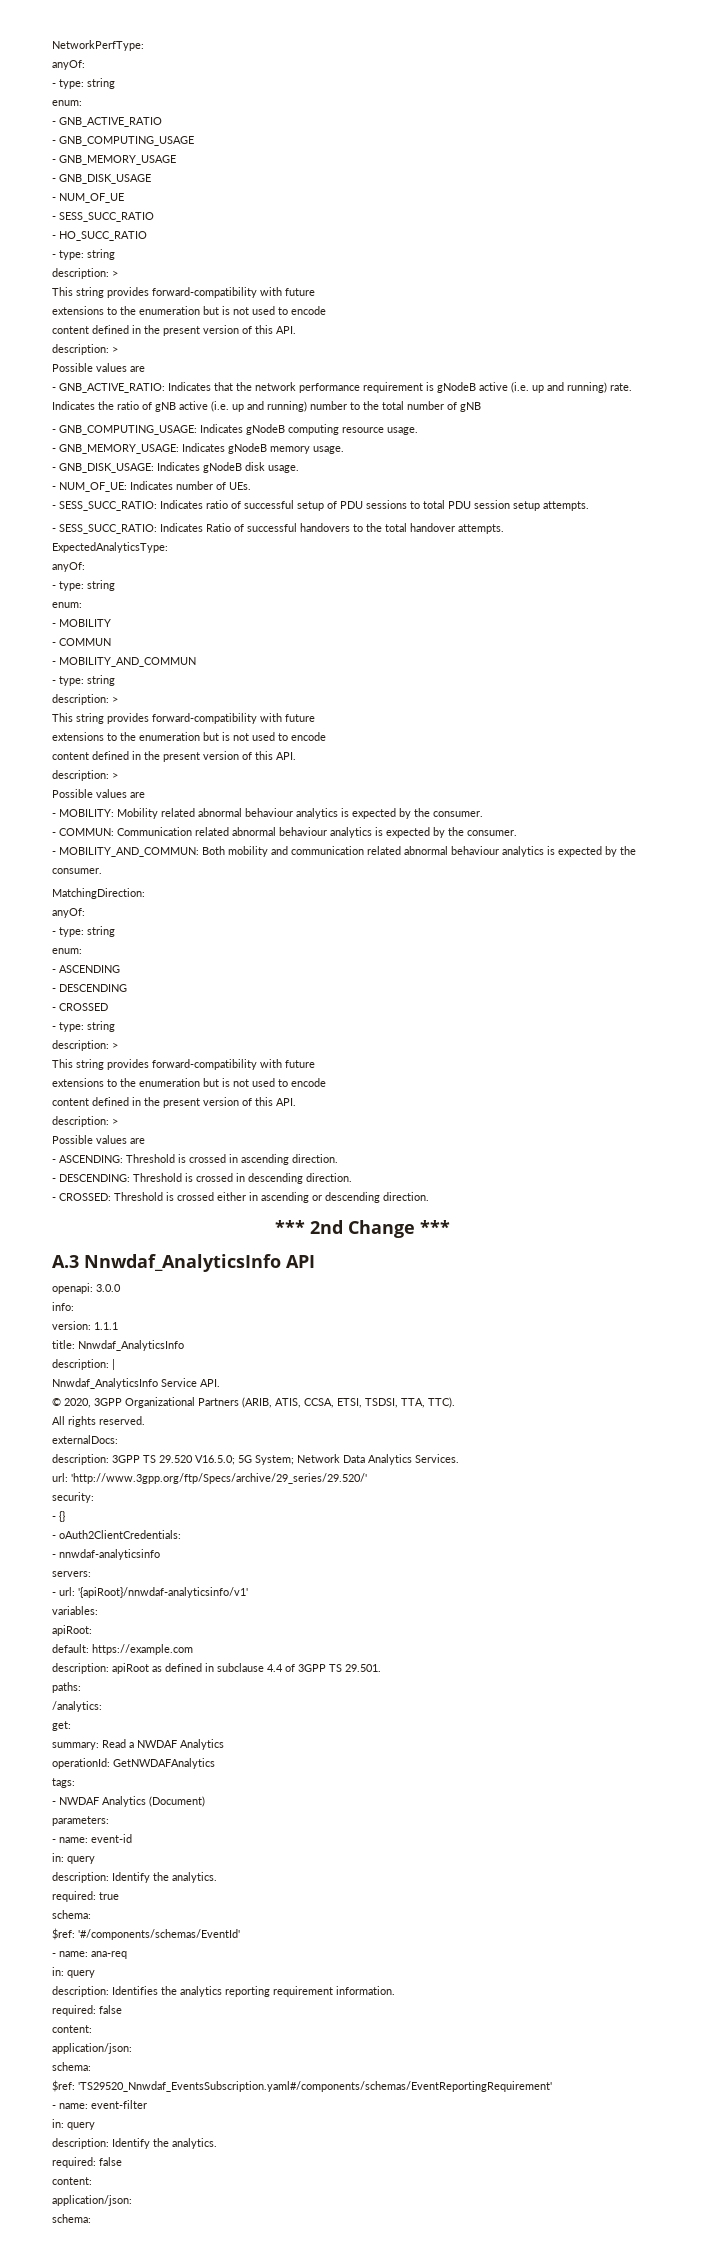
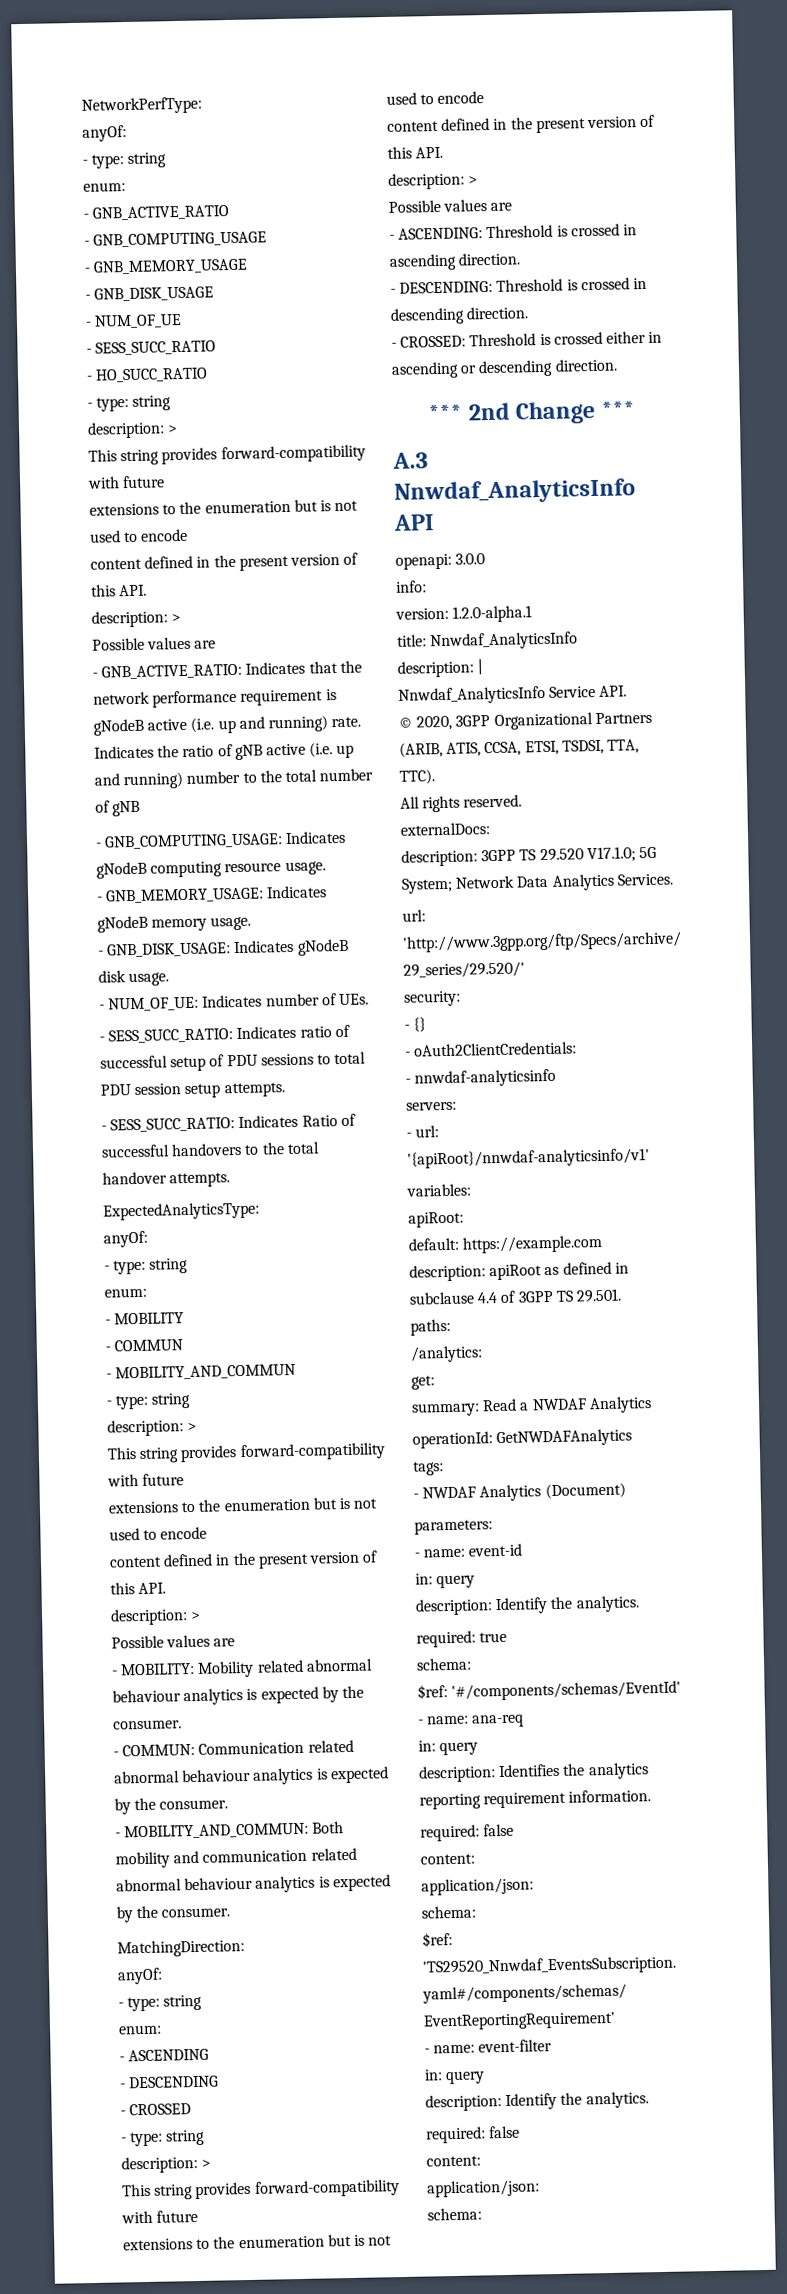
- version: 1.1.1
+ version: 1.2.0-alpha.1
- description: 3GPP TS 29.520 V16.5.0; 5G System; Network Data Analytics Services.
+ description: 3GPP TS 29.520 V17.1.0; 5G System; Network Data Analytics Services.

